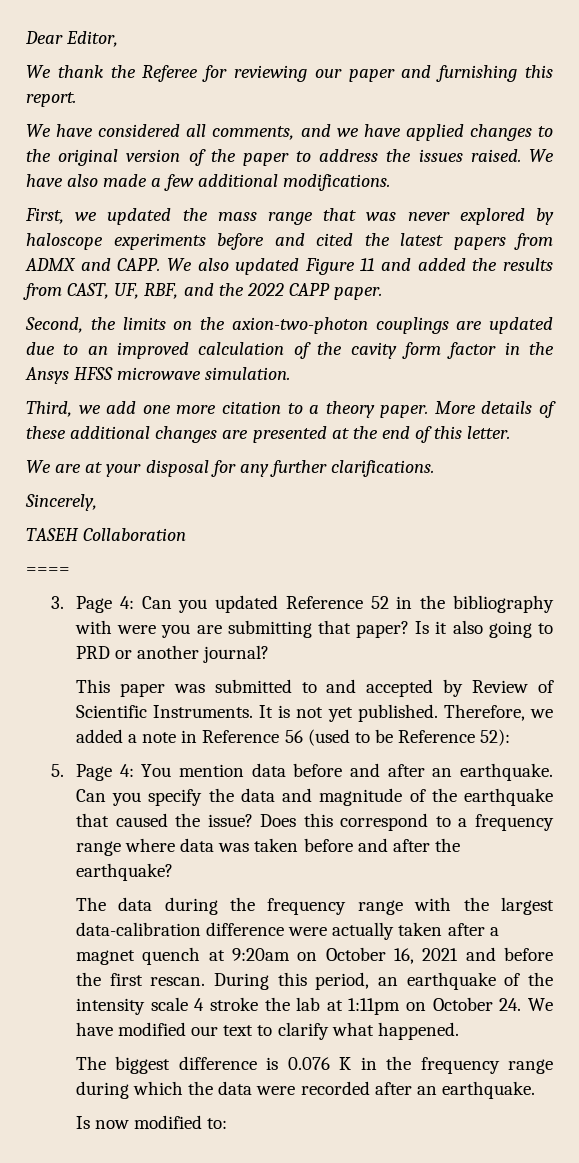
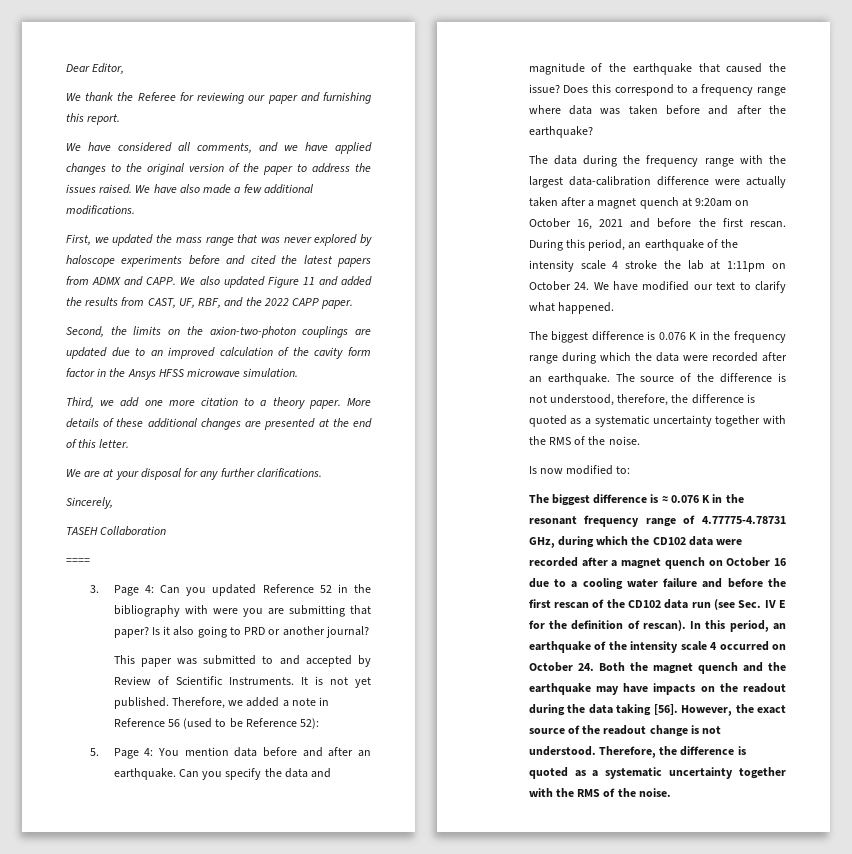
- The biggest difference is 0.076 K in the frequency range during which the data were recorded after an earthquake.
+ The biggest difference is 0.076 K in the frequency range during which the data were recorded after an earthquake. The source of the difference is not understood, therefore, the difference is quoted as a systematic uncertainty together with the RMS of the noise.
  Is now modified to:
+ The biggest difference is ≈ 0.076 K in the resonant frequency range of 4.77775-4.78731 GHz, during which the CD102 data were recorded after a magnet quench on October 16 due to a cooling water failure and before the first rescan of the CD102 data run (see Sec. IV E for the definition of rescan). In this period, an earthquake of the intensity scale 4 occurred on October 24. Both the magnet quench and the earthquake may have impacts on the readout during the data taking [56]. However, the exact source of the readout change is not understood. Therefore, the difference is quoted as a systematic uncertainty together with the RMS of the noise.

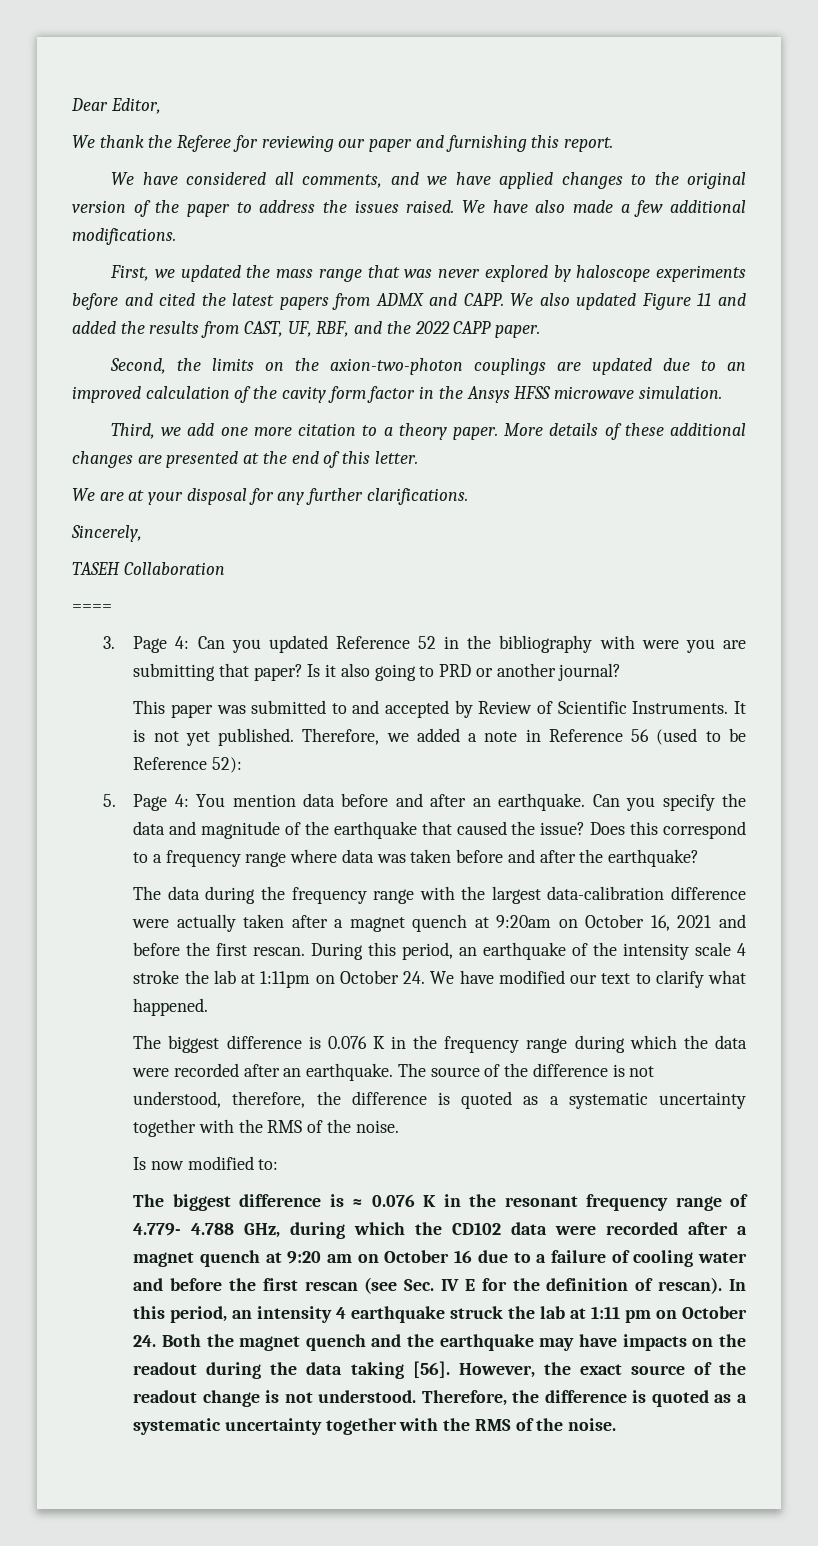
- The biggest difference is ≈ 0.076 K in the resonant frequency range of 4.77775-4.78731 GHz, during which the CD102 data were recorded after a magnet quench on October 16 due to a cooling water failure and before the first rescan of the CD102 data run (see Sec. IV E for the definition of rescan).
+ The biggest difference is ≈ 0.076 K in the resonant frequency range of 4.779- 4.788 GHz, during which the CD102 data were recorded after a magnet quench at 9:20 am on October 16 due to a failure of cooling water and before the first rescan (see Sec. IV E for the definition of rescan).
- In this period, an earthquake of the intensity scale 4 occurred on October 24. Both the magnet quench and the earthquake may have impacts on the readout during the data taking [56].
+ In this period, an intensity 4 earthquake struck the lab at 1:11 pm on October 24. Both the magnet quench and the earthquake may have impacts on the readout during the data taking [56].

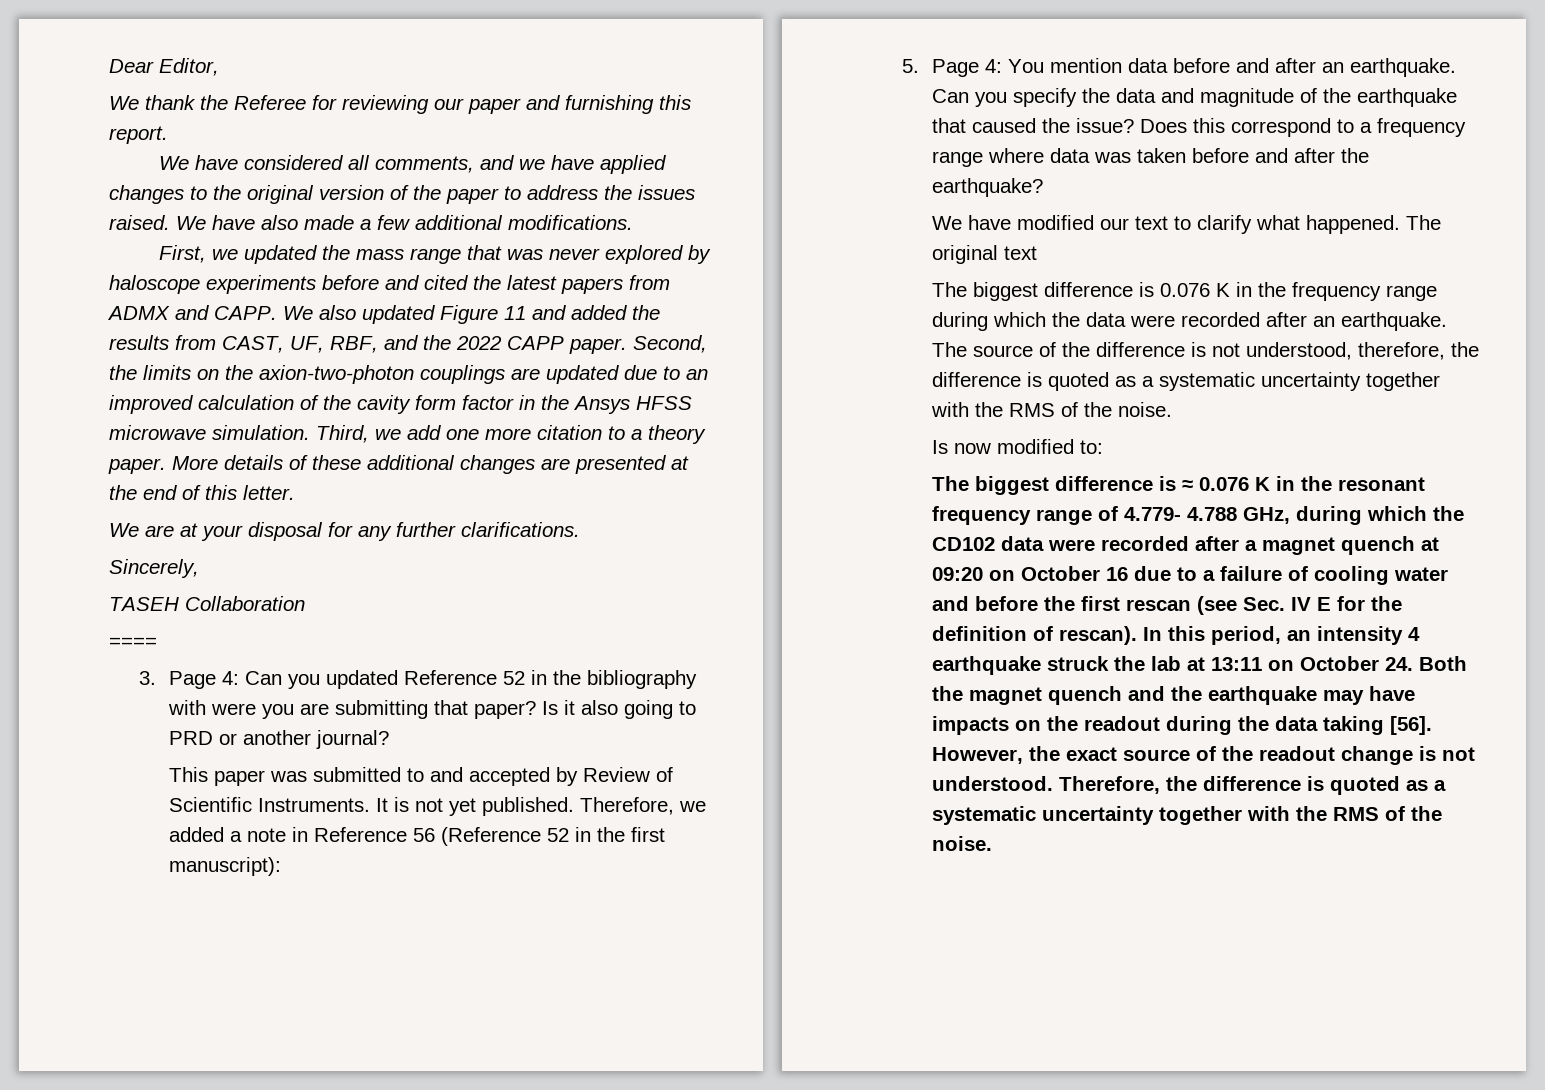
- We also updated Figure 11 and added the results from CAST, UF, RBF, and the 2022 CAPP paper.
- Second, the limits on the axion-two-photon couplings are updated due to an improved calculation of the cavity form factor in the Ansys HFSS microwave simulation.
- Third, we add one more citation to a theory paper.
+ We also updated Figure 11 and added the results from CAST, UF, RBF, and the 2022 CAPP paper. Second, the limits on the axion-two-photon couplings are updated due to an improved calculation of the cavity form factor in the Ansys HFSS microwave simulation. Third, we add one more citation to a theory paper.
- Therefore, we added a note in Reference 56 (used to be Reference 52):
+ Therefore, we added a note in Reference 56 (Reference 52 in the first manuscript):
- The data during the frequency range with the largest data-calibration difference were actually taken after a magnet quench at 9:20am on October 16, 2021 and before the first rescan. During this period, an earthquake of the intensity scale 4 stroke the lab at 1:11pm on October 24. We have modified our text to clarify what happened.
+ We have modified our text to clarify what happened. The original text
- The biggest difference is ≈ 0.076 K in the resonant frequency range of 4.779- 4.788 GHz, during which the CD102 data were recorded after a magnet quench at 9:20 am on October 16 due to a failure of cooling water and before the first rescan (see Sec. IV E for the definition of rescan).
+ The biggest difference is ≈ 0.076 K in the resonant frequency range of 4.779- 4.788 GHz, during which the CD102 data were recorded after a magnet quench at 09:20 on October 16 due to a failure of cooling water and before the first rescan (see Sec. IV E for the definition of rescan).
- In this period, an intensity 4 earthquake struck the lab at 1:11 pm on October 24. Both the magnet quench and the earthquake may have impacts on the readout during the data taking [56].
+ In this period, an intensity 4 earthquake struck the lab at 13:11 on October 24. Both the magnet quench and the earthquake may have impacts on the readout during the data taking [56].

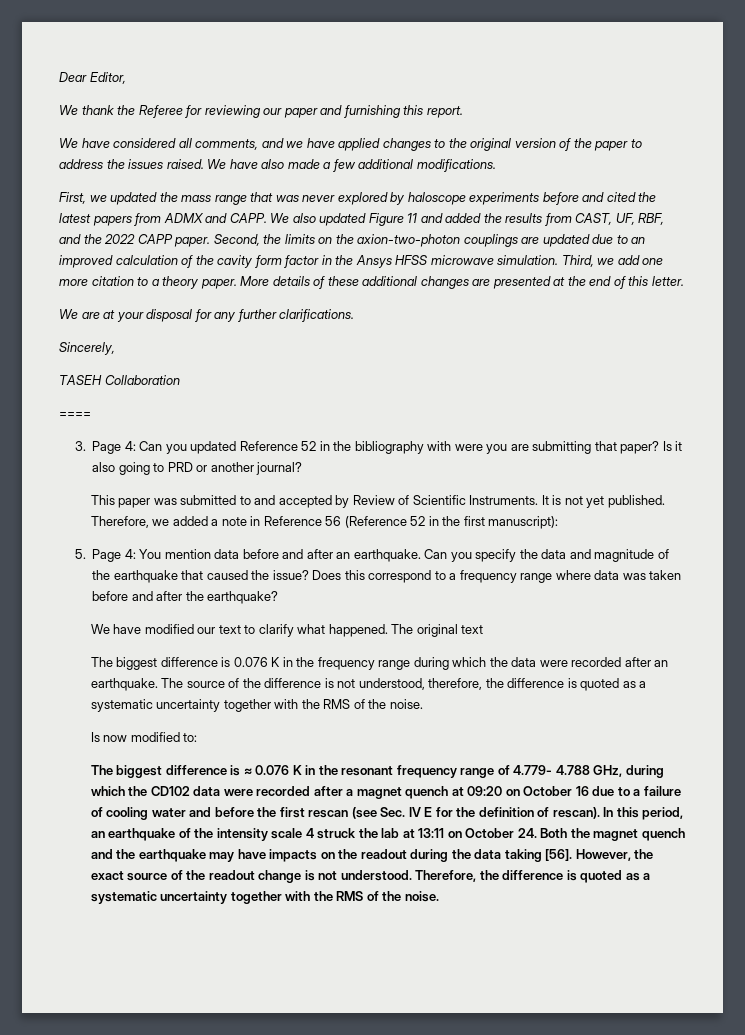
- In this period, an intensity 4 earthquake struck the lab at 13:11 on October 24. Both the magnet quench and the earthquake may have impacts on the readout during the data taking [56].
+ In this period, an earthquake of the intensity scale 4 struck the lab at 13:11 on October 24. Both the magnet quench and the earthquake may have impacts on the readout during the data taking [56].

